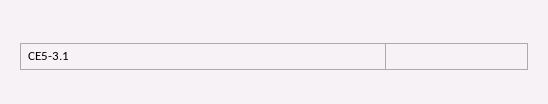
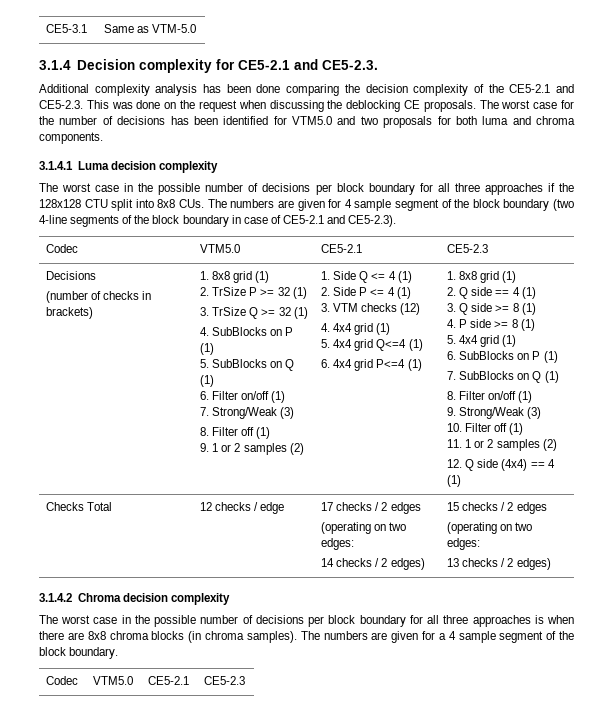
- CE5-3.1 |
+ CE5-3.1 | Same as VTM-5.0
+ 3.1.4 Decision complexity for CE5-2.1 and CE5-2.3.
+ Additional complexity analysis has been done comparing the decision complexity of the CE5-2.1 and CE5-2.3. This was done on the request when discussing the deblocking CE proposals. The worst case for the number of decisions has been identified for VTM5.0 and two proposals for both luma and chroma components.
+ 3.1.4.1 Luma decision complexity
+ The worst case in the possible number of decisions per block boundary for all three approaches if the 128x128 CTU split into 8x8 CUs. The numbers are given for 4 sample segment of the block boundary (two 4-line segments of the block boundary in case of CE5-2.1 and CE5-2.3).
+ Codec | VTM5.0 | CE5-2.1 | CE5-2.3
+ Decisions
+ (number of checks in brackets) | 1. 8x8 grid (1)
+ 2. TrSize P >= 32 (1)
+ 3. TrSize Q >= 32 (1)
+ 4. SubBlocks on P (1)
+ 5. SubBlocks on Q (1)
+ 6. Filter on/off (1)
+ 7. Strong/Weak (3)
+ 8. Filter off (1)
+ 9. 1 or 2 samples (2) | 1. Side Q <= 4 (1)
+ 2. Side P <= 4 (1)
+ 3. VTM checks (12)
+ 4. 4x4 grid (1)
+ 5. 4x4 grid Q<=4 (1)
+ 6. 4x4 grid P<=4 (1) | 1. 8x8 grid (1)
+ 2. Q side == 4 (1)
+ 3. Q side >= 8 (1)
+ 4. P side >= 8 (1)
+ 5. 4x4 grid (1)
+ 6. SubBlocks on P (1)
+ 7. SubBlocks on Q (1)
+ 8. Filter on/off (1)
+ 9. Strong/Weak (3)
+ 10. Filter off (1)
+ 11. 1 or 2 samples (2)
+ 12. Q side (4x4) == 4 (1)
+ Checks Total | 12 checks / edge | 17 checks / 2 edges
+ (operating on two edges:
+ 14 checks / 2 edges) | 15 checks / 2 edges
+ (operating on two edges:
+ 13 checks / 2 edges)
+ 3.1.4.2 Chroma decision complexity
+ The worst case in the possible number of decisions per block boundary for all three approaches is when there are 8x8 chroma blocks (in chroma samples). The numbers are given for a 4 sample segment of the block boundary.
+ Codec | VTM5.0 | CE5-2.1 | CE5-2.3

